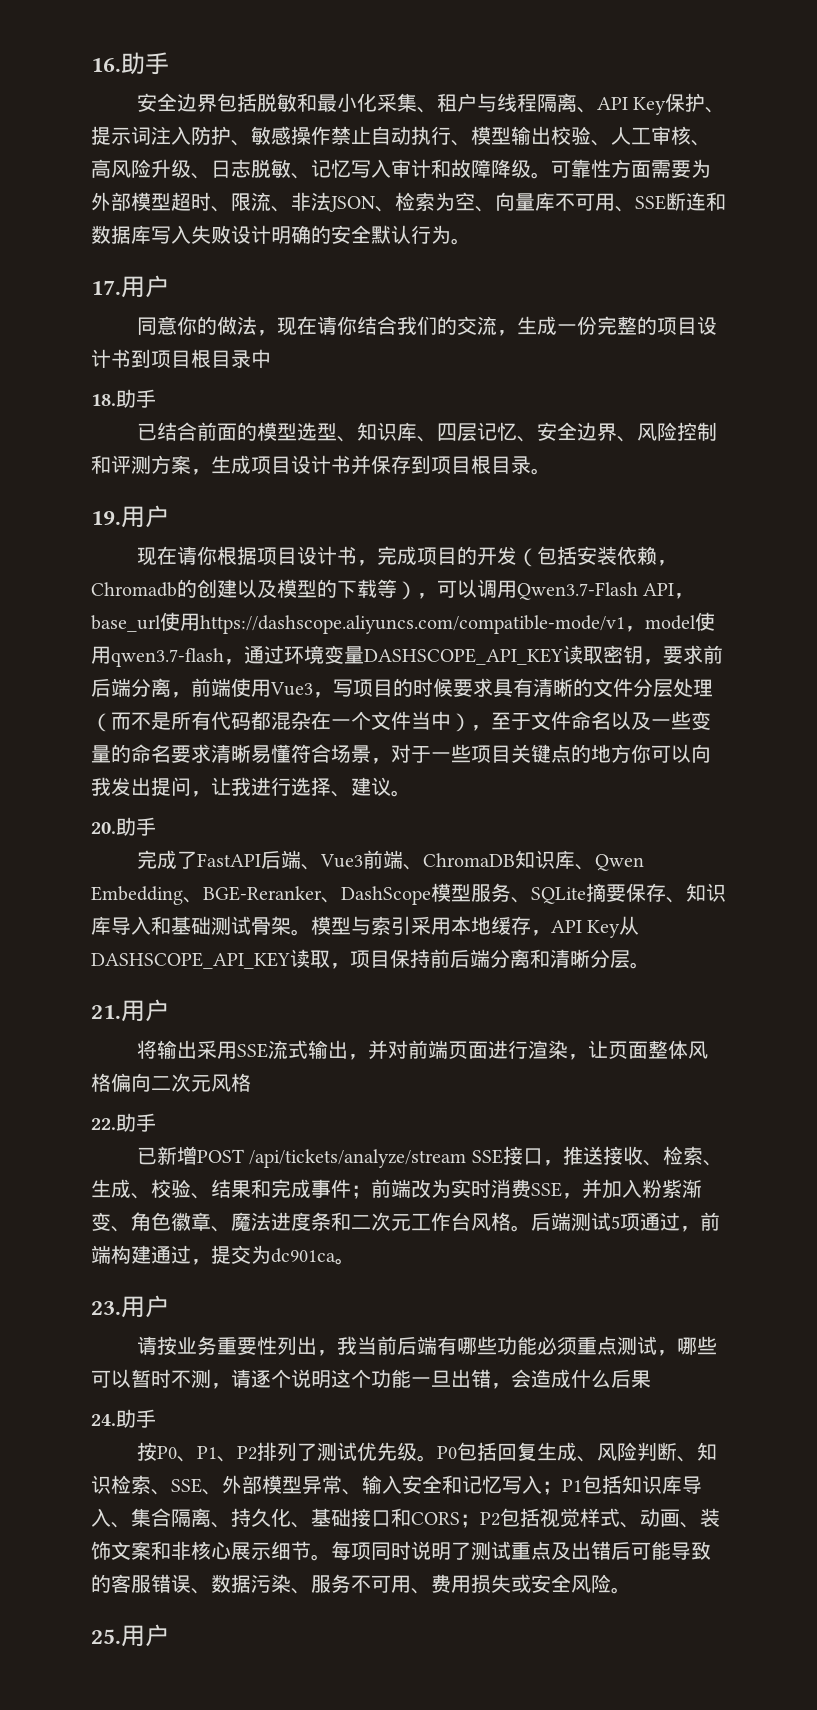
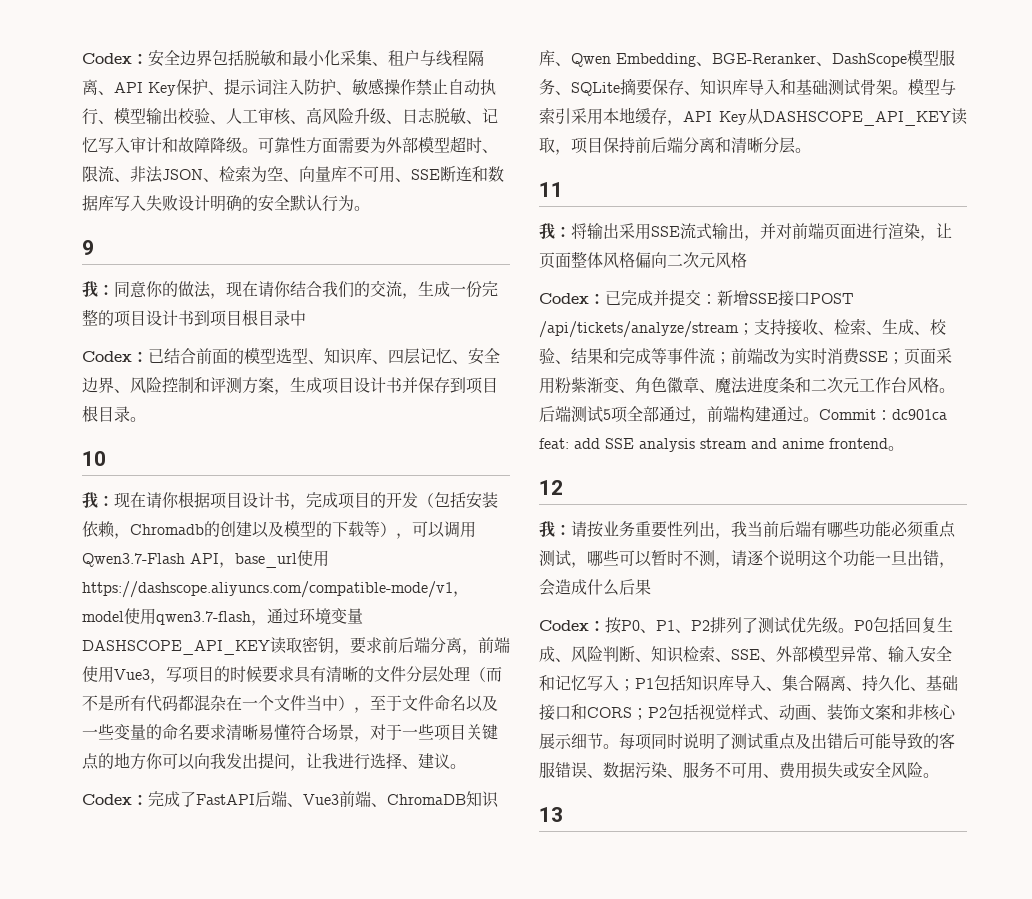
- 16.助手
- 安全边界包括脱敏和最小化采集、租户与线程隔离、API Key保护、提示词注入防护、敏感操作禁止自动执行、模型输出校验、人工审核、高风险升级、日志脱敏、记忆写入审计和故障降级。
+ Codex：安全边界包括脱敏和最小化采集、租户与线程隔离、API Key保护、提示词注入防护、敏感操作禁止自动执行、模型输出校验、人工审核、高风险升级、日志脱敏、记忆写入审计和故障降级。
- 17.用户
- 同意你的做法，现在请你结合我们的交流，生成一份完整的项目设计书到项目根目录中
+ 9
+ 我：同意你的做法，现在请你结合我们的交流，生成一份完整的项目设计书到项目根目录中
- 18.助手
- 已结合前面的模型选型、知识库、四层记忆、安全边界、风险控制和评测方案，生成项目设计书并保存到项目根目录。
+ Codex：已结合前面的模型选型、知识库、四层记忆、安全边界、风险控制和评测方案，生成项目设计书并保存到项目根目录。
- 19.用户
- 现在请你根据项目设计书，完成项目的开发（包括安装依赖，Chromadb的创建以及模型的下载等），可以调用Qwen3.7-Flash API，base_url使用https://dashscope.aliyuncs.com/compatible-mode/v1，model使用qwen3.7-flash，通过环境变量DASHSCOPE_API_KEY读取密钥，要求前后端分离，前端使用Vue3，写项目的时候要求具有清晰的文件分层处理（而不是所有代码都混杂在一个文件当中），至于文件命名以及一些变量的命名要求清晰易懂符合场景，对于一些项目关键点的地方你可以向我发出提问，让我进行选择、建议。
+ 10
+ 我：现在请你根据项目设计书，完成项目的开发（包括安装依赖，Chromadb的创建以及模型的下载等），可以调用Qwen3.7-Flash API，base_url使用https://dashscope.aliyuncs.com/compatible-mode/v1，model使用qwen3.7-flash，通过环境变量DASHSCOPE_API_KEY读取密钥，要求前后端分离，前端使用Vue3，写项目的时候要求具有清晰的文件分层处理（而不是所有代码都混杂在一个文件当中），至于文件命名以及一些变量的命名要求清晰易懂符合场景，对于一些项目关键点的地方你可以向我发出提问，让我进行选择、建议。
- 20.助手
- 完成了FastAPI后端、Vue3前端、ChromaDB知识库、Qwen Embedding、BGE-Reranker、DashScope模型服务、SQLite摘要保存、知识库导入和基础测试骨架。
+ Codex：完成了FastAPI后端、Vue3前端、ChromaDB知识库、Qwen Embedding、BGE-Reranker、DashScope模型服务、SQLite摘要保存、知识库导入和基础测试骨架。
- 21.用户
- 将输出采用SSE流式输出，并对前端页面进行渲染，让页面整体风格偏向二次元风格
+ 11
+ 我：将输出采用SSE流式输出，并对前端页面进行渲染，让页面整体风格偏向二次元风格
- 22.助手
- 已新增POST /api/tickets/analyze/stream SSE接口，推送接收、检索、生成、校验、结果和完成事件；前端改为实时消费SSE，并加入粉紫渐变、角色徽章、魔法进度条和二次元工作台风格。
+ Codex：已完成并提交：新增SSE接口POST /api/tickets/analyze/stream；支持接收、检索、生成、校验、结果和完成等事件流；前端改为实时消费SSE；页面采用粉紫渐变、角色徽章、魔法进度条和二次元工作台风格。
- 后端测试5项通过，前端构建通过，提交为dc901ca。
- 23.用户
- 请按业务重要性列出，我当前后端有哪些功能必须重点测试，哪些可以暂时不测，请逐个说明这个功能一旦出错，会造成什么后果
+ 后端测试5项全部通过，前端构建通过。Commit：dc901ca feat: add SSE analysis stream and anime frontend。
+ 12
+ 我：请按业务重要性列出，我当前后端有哪些功能必须重点测试，哪些可以暂时不测，请逐个说明这个功能一旦出错，会造成什么后果
- 24.助手
- 按P0、P1、P2排列了测试优先级。
+ Codex：按P0、P1、P2排列了测试优先级。
- 25.用户
+ 13

